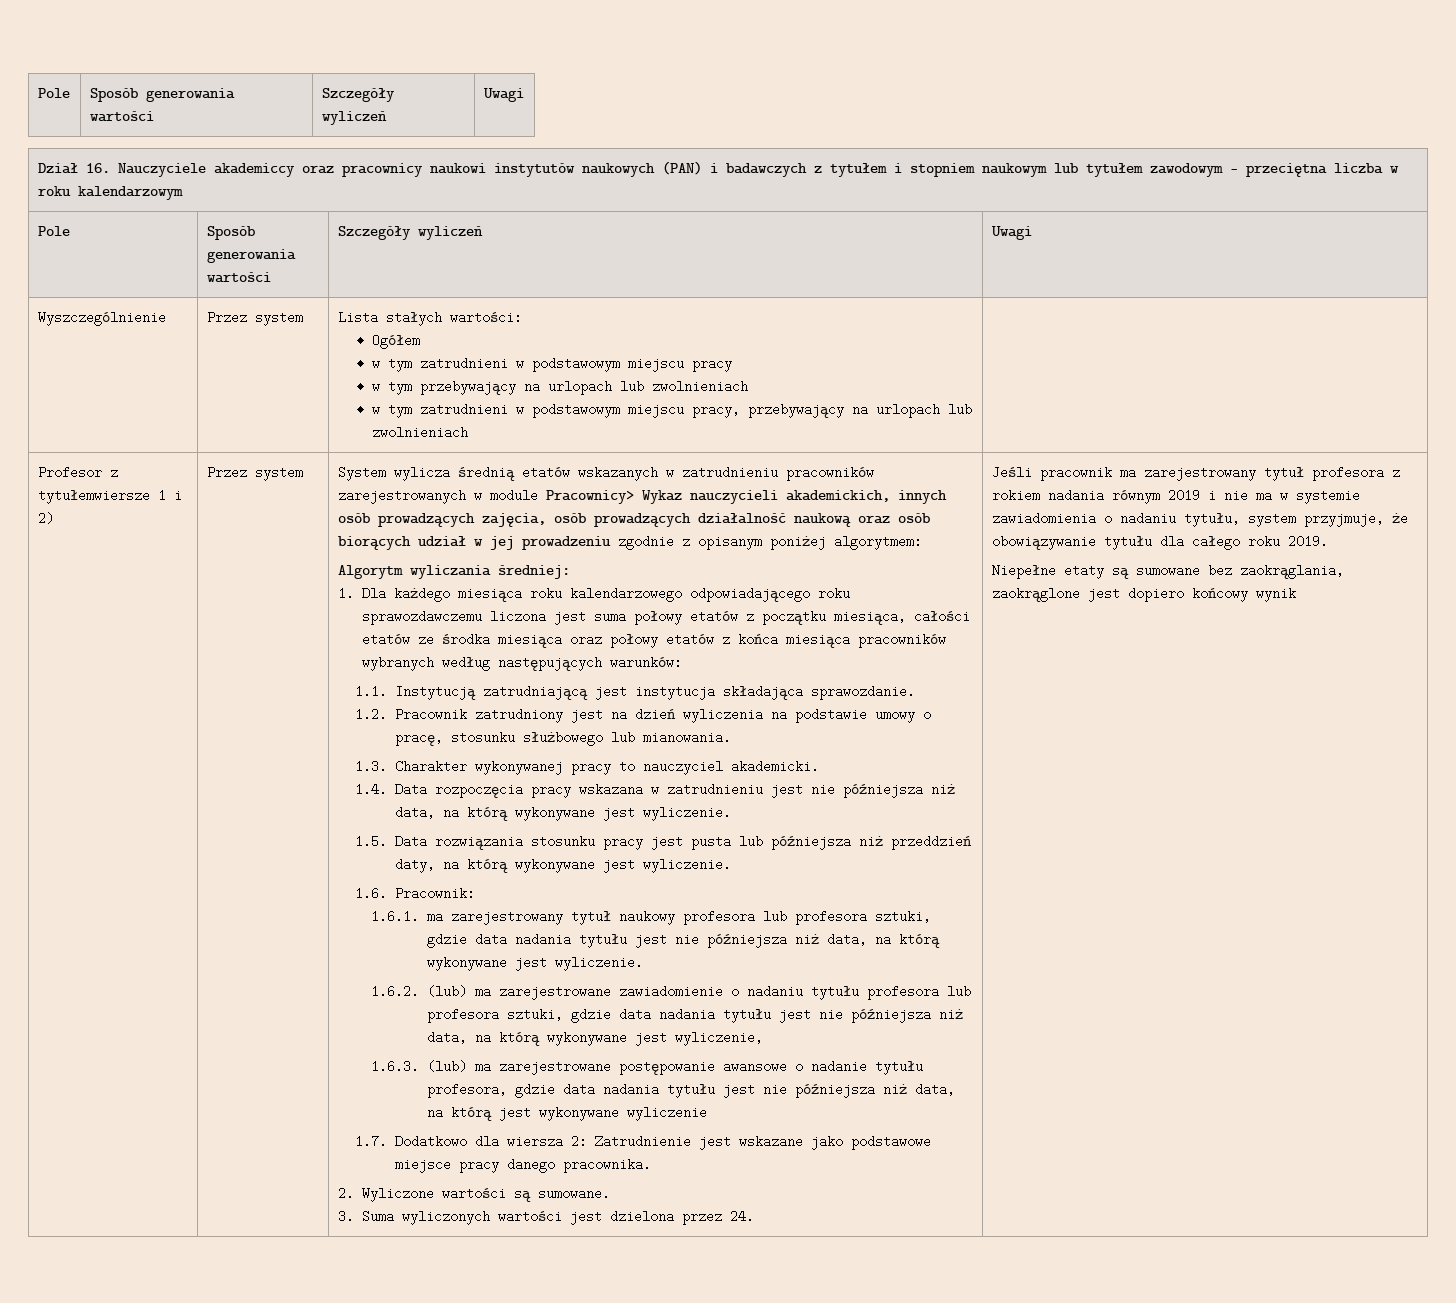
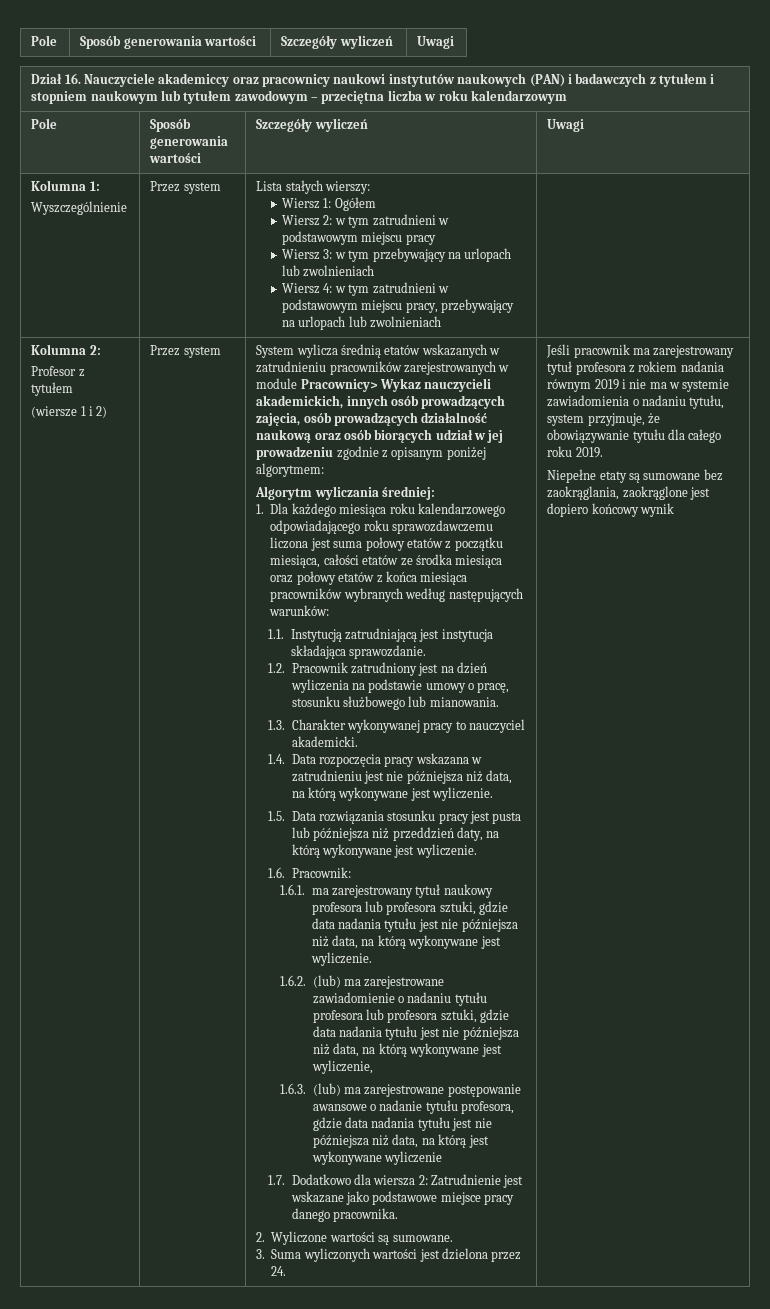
+ Kolumna 1:
- Lista stałych wartości:
- Ogółem
+ Lista stałych wierszy:
+ Wiersz 1: Ogółem
- w tym zatrudnieni w podstawowym miejscu pracy
+ Wiersz 2: w tym zatrudnieni w podstawowym miejscu pracy
- w tym przebywający na urlopach lub zwolnieniach
+ Wiersz 3: w tym przebywający na urlopach lub zwolnieniach
- w tym zatrudnieni w podstawowym miejscu pracy, przebywający na urlopach lub zwolnieniach
+ Wiersz 4: w tym zatrudnieni w podstawowym miejscu pracy, przebywający na urlopach lub zwolnieniach
- Profesor z tytułemwiersze 1 i 2)
+ Kolumna 2:
+ Profesor z tytułem
+ (wiersze 1 i 2)

